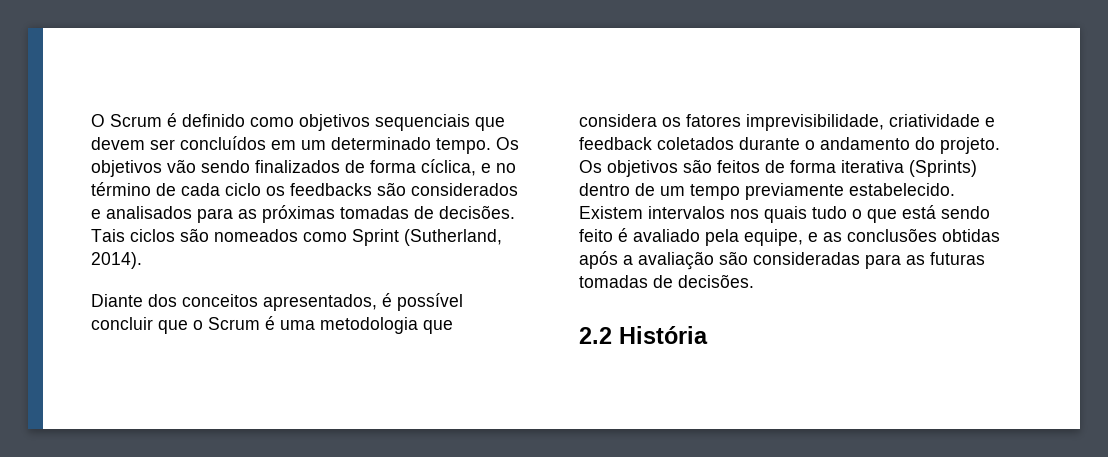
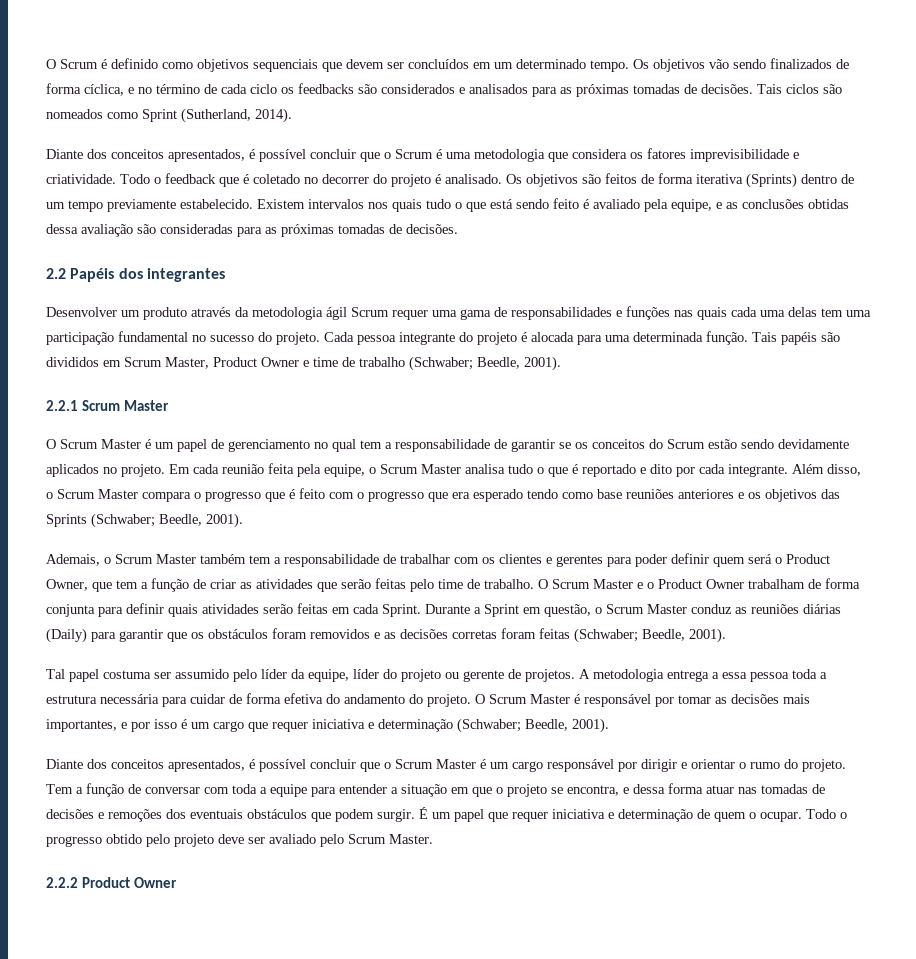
- Diante dos conceitos apresentados, é possível concluir que o Scrum é uma metodologia que considera os fatores imprevisibilidade, criatividade e feedback coletados durante o andamento do projeto.
+ Diante dos conceitos apresentados, é possível concluir que o Scrum é uma metodologia que considera os fatores imprevisibilidade e criatividade. Todo o feedback que é coletado no decorrer do projeto é analisado.
- Existem intervalos nos quais tudo o que está sendo feito é avaliado pela equipe, e as conclusões obtidas após a avaliação são consideradas para as futuras tomadas de decisões.
+ Existem intervalos nos quais tudo o que está sendo feito é avaliado pela equipe, e as conclusões obtidas dessa avaliação são consideradas para as próximas tomadas de decisões.
- 2.2 História
+ 2.2 Papéis dos integrantes
+ Desenvolver um produto através da metodologia ágil Scrum requer uma gama de responsabilidades e funções nas quais cada uma delas tem uma participação fundamental no sucesso do projeto. Cada pessoa integrante do projeto é alocada para uma determinada função. Tais papéis são divididos em Scrum Master, Product Owner e time de trabalho (Schwaber; Beedle, 2001).
+ 2.2.1 Scrum Master
+ O Scrum Master é um papel de gerenciamento no qual tem a responsabilidade de garantir se os conceitos do Scrum estão sendo devidamente aplicados no projeto. Em cada reunião feita pela equipe, o Scrum Master analisa tudo o que é reportado e dito por cada integrante. Além disso, o Scrum Master compara o progresso que é feito com o progresso que era esperado tendo como base reuniões anteriores e os objetivos das Sprints (Schwaber; Beedle, 2001).
+ Ademais, o Scrum Master também tem a responsabilidade de trabalhar com os clientes e gerentes para poder definir quem será o Product Owner, que tem a função de criar as atividades que serão feitas pelo time de trabalho. O Scrum Master e o Product Owner trabalham de forma conjunta para definir quais atividades serão feitas em cada Sprint. Durante a Sprint em questão, o Scrum Master conduz as reuniões diárias (Daily) para garantir que os obstáculos foram removidos e as decisões corretas foram feitas (Schwaber; Beedle, 2001).
+ Tal papel costuma ser assumido pelo líder da equipe, líder do projeto ou gerente de projetos. A metodologia entrega a essa pessoa toda a estrutura necessária para cuidar de forma efetiva do andamento do projeto. O Scrum Master é responsável por tomar as decisões mais importantes, e por isso é um cargo que requer iniciativa e determinação (Schwaber; Beedle, 2001).
+ Diante dos conceitos apresentados, é possível concluir que o Scrum Master é um cargo responsável por dirigir e orientar o rumo do projeto. Tem a função de conversar com toda a equipe para entender a situação em que o projeto se encontra, e dessa forma atuar nas tomadas de decisões e remoções dos eventuais obstáculos que podem surgir. É um papel que requer iniciativa e determinação de quem o ocupar. Todo o progresso obtido pelo projeto deve ser avaliado pelo Scrum Master.
+ 2.2.2 Product Owner

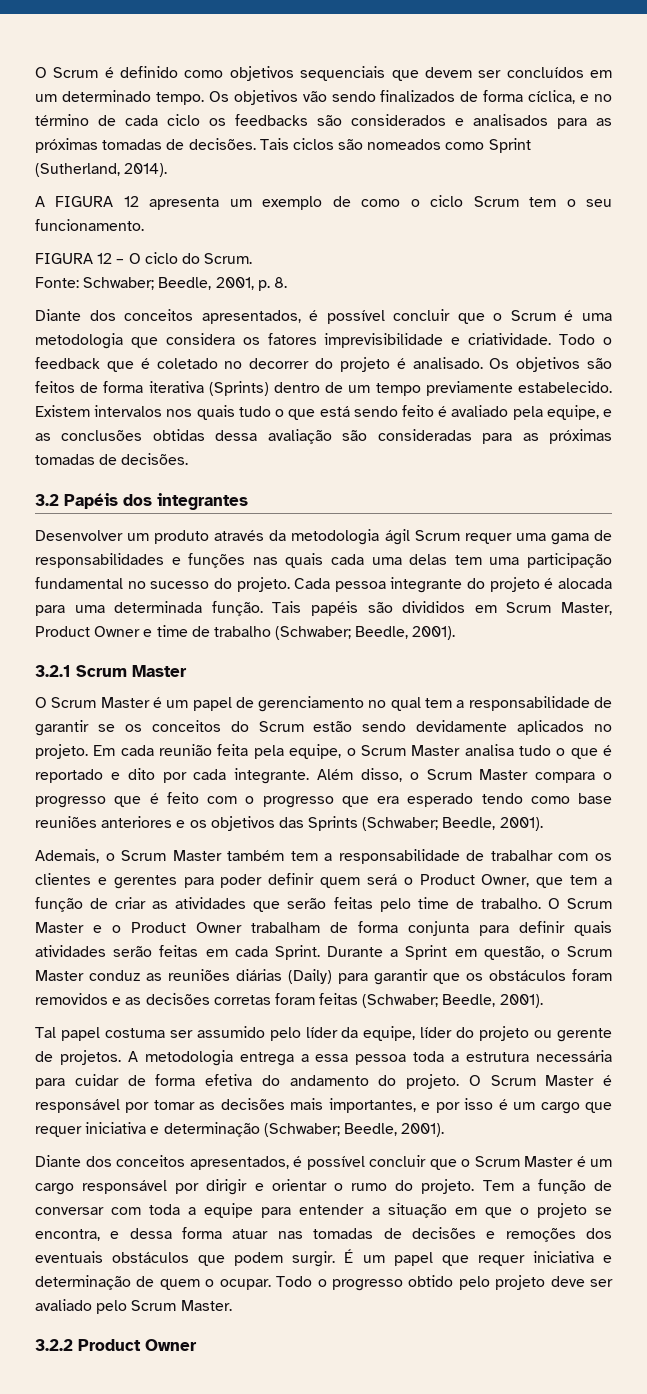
+ A FIGURA 12 apresenta um exemplo de como o ciclo Scrum tem o seu funcionamento.
+ FIGURA 12 – O ciclo do Scrum.
+ Fonte: Schwaber; Beedle, 2001, p. 8.
- 2.2 Papéis dos integrantes
+ 3.2 Papéis dos integrantes
- 2.2.1 Scrum Master
+ 3.2.1 Scrum Master
- 2.2.2 Product Owner
+ 3.2.2 Product Owner

